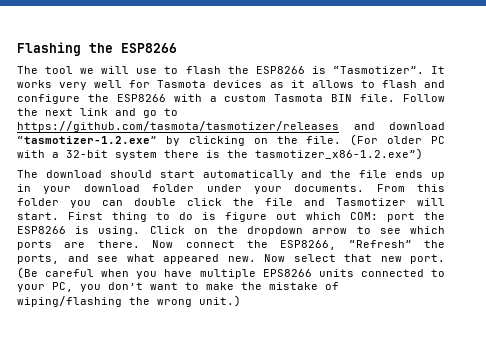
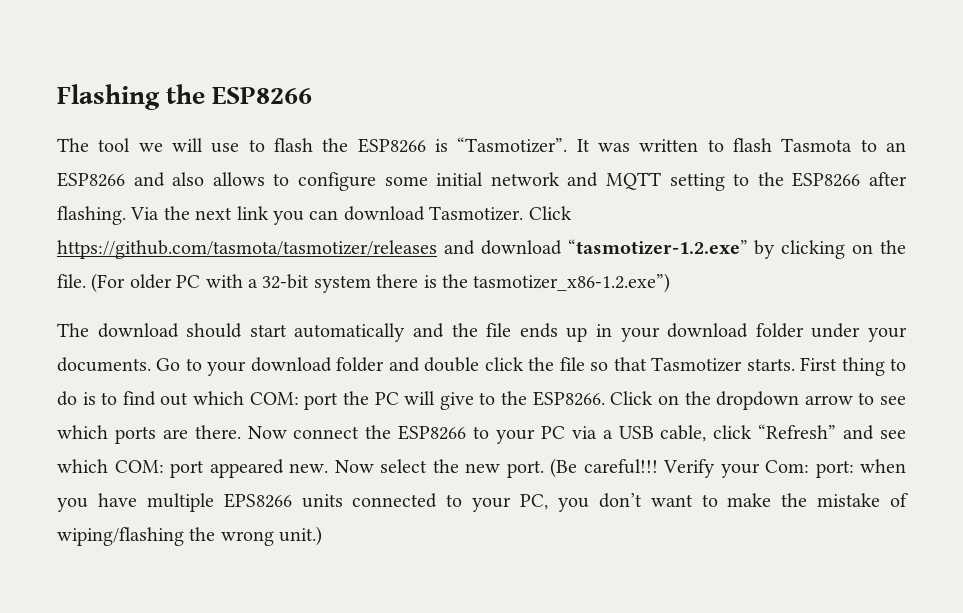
- It works very well for Tasmota devices as it allows to flash and configure the ESP8266 with a custom Tasmota BIN file. Follow the next link and go to https://github.com/tasmota/tasmotizer/releases and download “tasmotizer-1.2.exe” by clicking on the file.
+ It was written to flash Tasmota to an ESP8266 and also allows to configure some initial network and MQTT setting to the ESP8266 after flashing. Via the next link you can download Tasmotizer. Click https://github.com/tasmota/tasmotizer/releases and download “tasmotizer-1.2.exe” by clicking on the file.
- From this folder you can double click the file and Tasmotizer will start.
+ Go to your download folder and double click the file so that Tasmotizer starts.
- First thing to do is figure out which COM: port the ESP8266 is using.
+ First thing to do is to find out which COM: port the PC will give to the ESP8266.
- Now connect the ESP8266, “Refresh” the ports, and see what appeared new.
+ Now connect the ESP8266 to your PC via a USB cable, click “Refresh” and see which COM: port appeared new.
- Now select that new port.
+ Now select the new port.
- (Be careful when you have multiple EPS8266 units connected to your PC, you don’t want to make the mistake of wiping/flashing the wrong unit.)
+ (Be careful!!! Verify your Com: port: when you have multiple EPS8266 units connected to your PC, you don’t want to make the mistake of wiping/flashing the wrong unit.)

